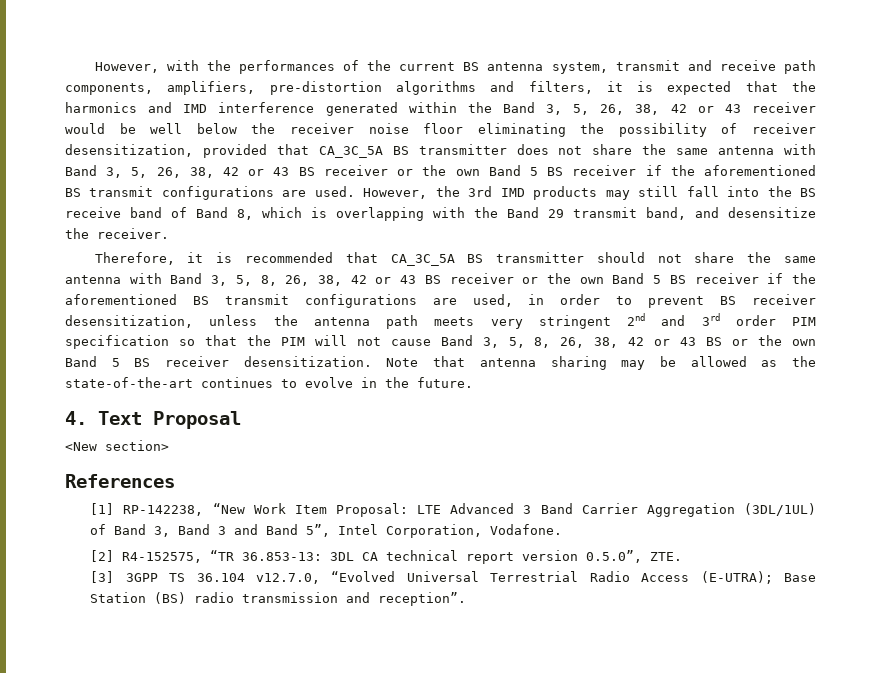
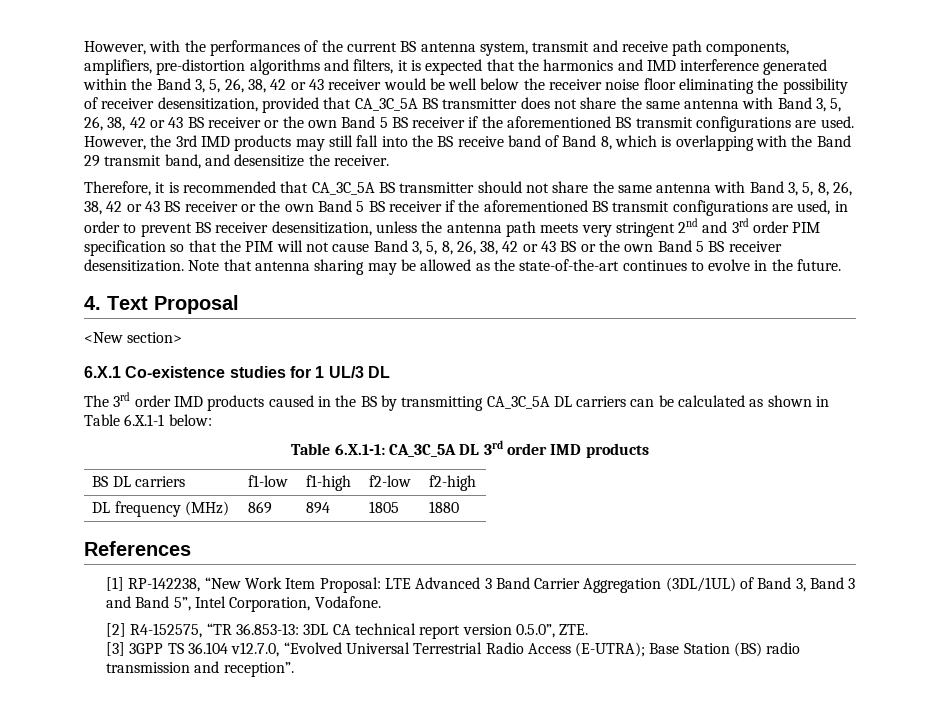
+ 6.X.1 Co-existence studies for 1 UL/3 DL
+ The 3rd order IMD products caused in the BS by transmitting CA_3C_5A DL carriers can be calculated as shown in Table 6.X.1-1 below:
+ Table 6.X.1-1: CA_3C_5A DL 3rd order IMD products
+ BS DL carriers | f1-low | f1-high | f2-low | f2-high
+ DL frequency (MHz) | 869 | 894 | 1805 | 1880

